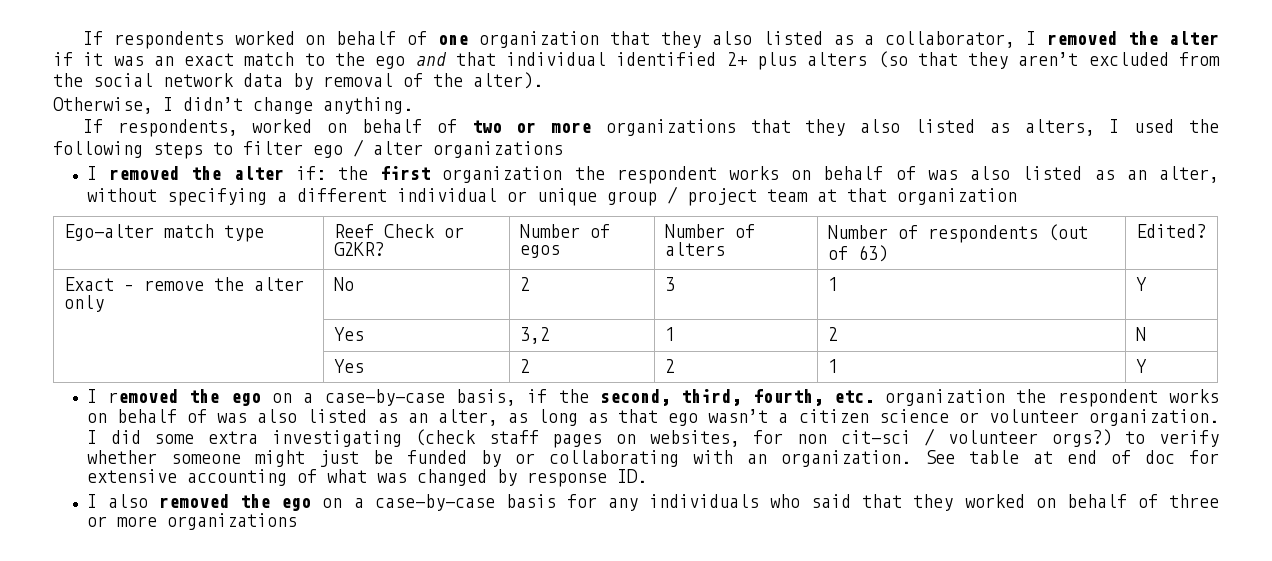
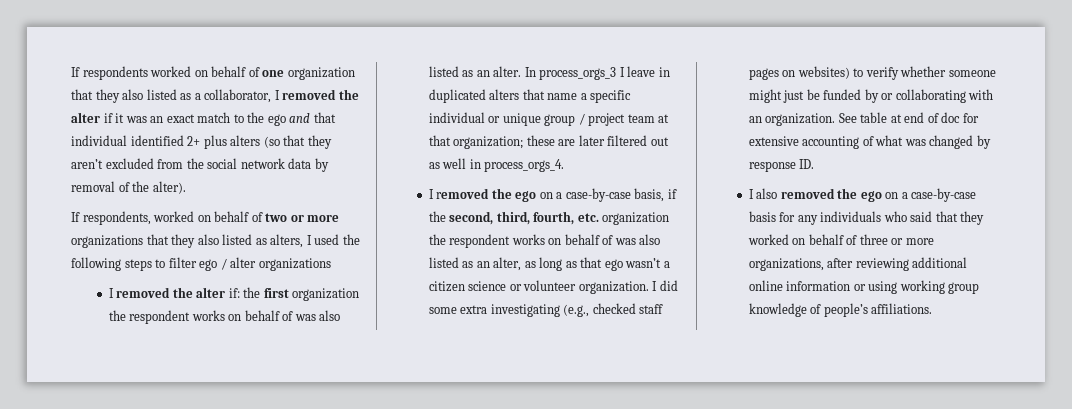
- Otherwise, I didn’t change anything.
- I removed the alter if: the first organization the respondent works on behalf of was also listed as an alter, without specifying a different individual or unique group / project team at that organization
- Ego-alter match type | Reef Check or G2KR? | Number of egos | Number of alters | Number of respondents (out of 63) | Edited?
- Exact – remove the alter only | No | 2 | 3 | 1 | Y
- | Yes | 3,2 | 1 | 2 | N
- | Yes | 2 | 2 | 1 | Y
+ I removed the alter if: the first organization the respondent works on behalf of was also listed as an alter. In process_orgs_3 I leave in duplicated alters that name a specific individual or unique group / project team at that organization; these are later filtered out as well in process_orgs_4.
- I did some extra investigating (check staff pages on websites, for non cit-sci / volunteer orgs?) to verify whether someone might just be funded by or collaborating with an organization.
+ I did some extra investigating (e.g., checked staff pages on websites) to verify whether someone might just be funded by or collaborating with an organization.
- I also removed the ego on a case-by-case basis for any individuals who said that they worked on behalf of three or more organizations
+ I also removed the ego on a case-by-case basis for any individuals who said that they worked on behalf of three or more organizations, after reviewing additional online information or using working group knowledge of people’s affiliations.

